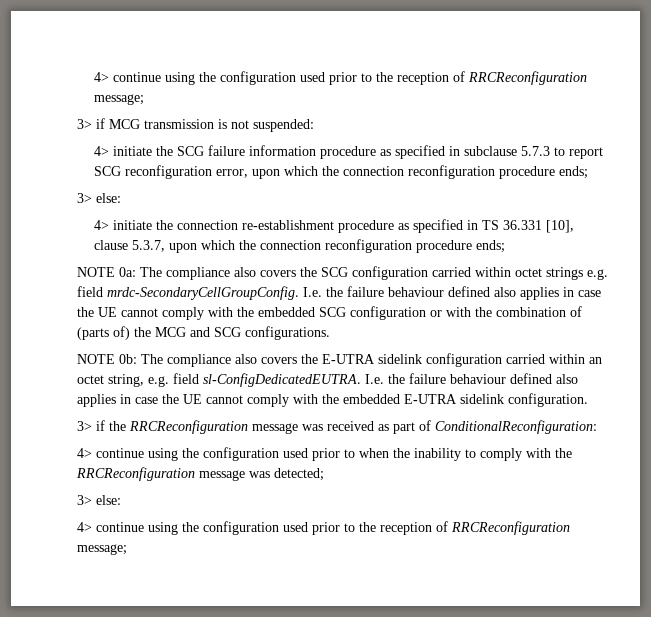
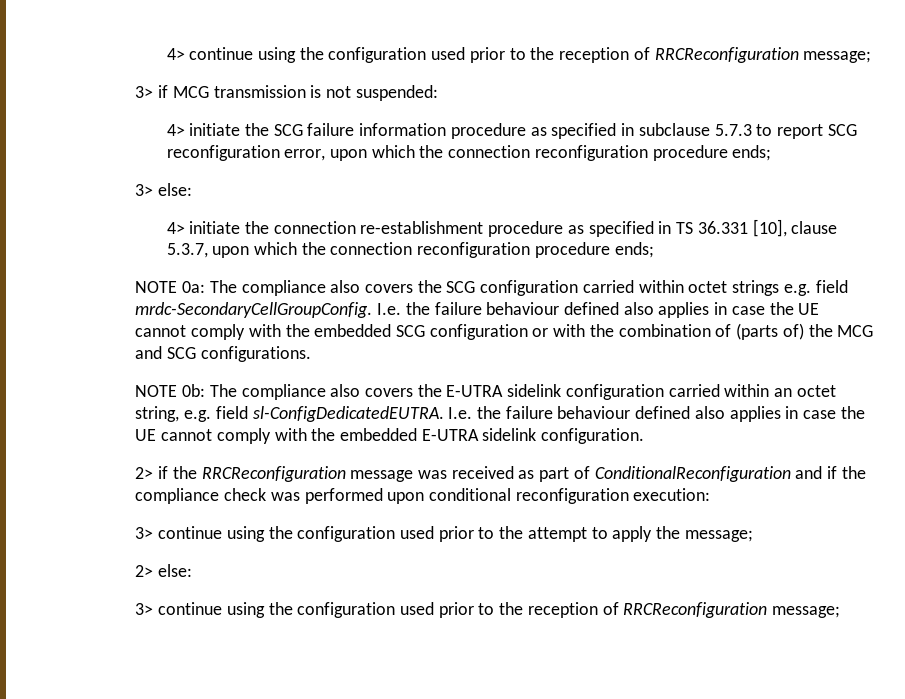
- 3> if the RRCReconfiguration message was received as part of ConditionalReconfiguration:
- 4> continue using the configuration used prior to when the inability to comply with the RRCReconfiguration message was detected;
- 3> else:
- 4> continue using the configuration used prior to the reception of RRCReconfiguration message;
+ 2> if the RRCReconfiguration message was received as part of ConditionalReconfiguration and if the compliance check was performed upon conditional reconfiguration execution:
+ 3> continue using the configuration used prior to the attempt to apply the message;
+ 2> else:
+ 3> continue using the configuration used prior to the reception of RRCReconfiguration message;

